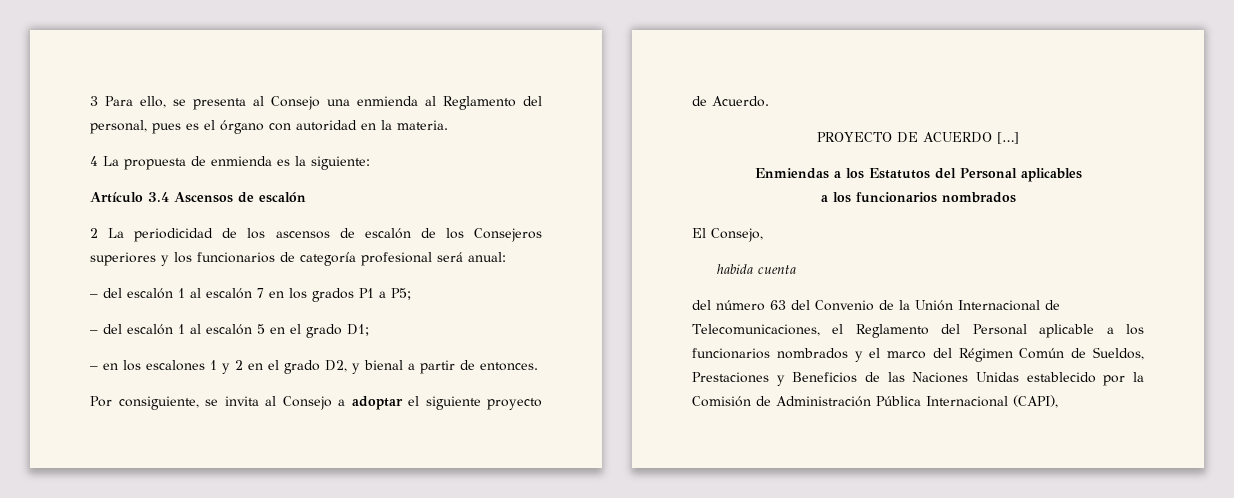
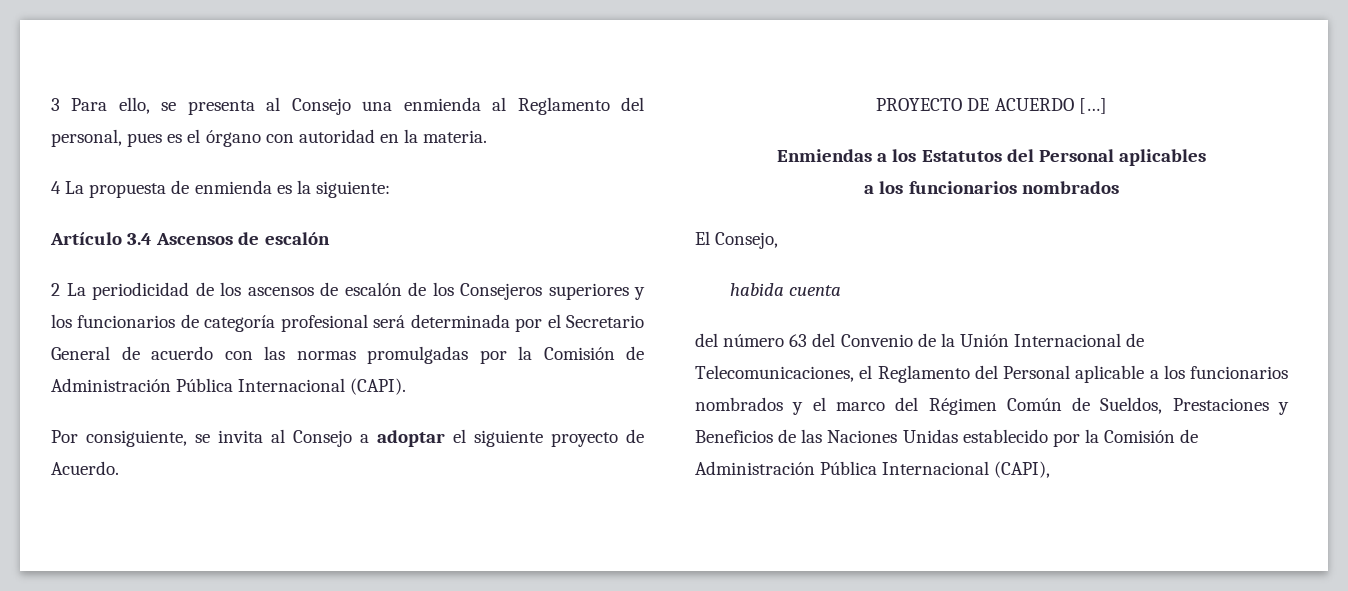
- 2 La periodicidad de los ascensos de escalón de los Consejeros superiores y los funcionarios de categoría profesional será anual:
- – del escalón 1 al escalón 7 en los grados P1 a P5;
- – del escalón 1 al escalón 5 en el grado D1;
- – en los escalones 1 y 2 en el grado D2, y bienal a partir de entonces.
+ 2 La periodicidad de los ascensos de escalón de los Consejeros superiores y los funcionarios de categoría profesional será determinada por el Secretario General de acuerdo con las normas promulgadas por la Comisión de Administración Pública Internacional (CAPI).

